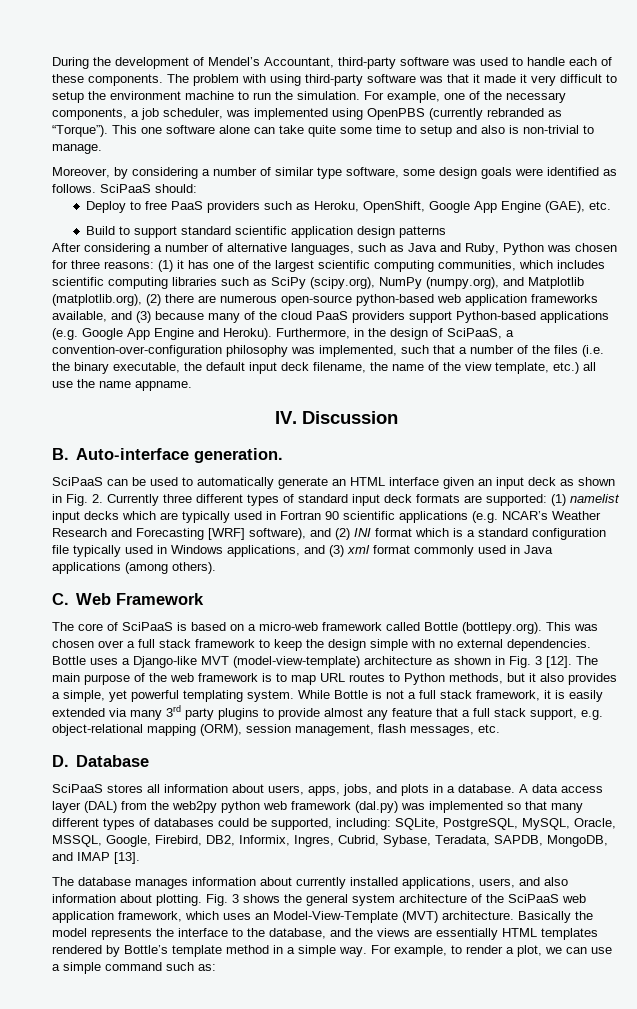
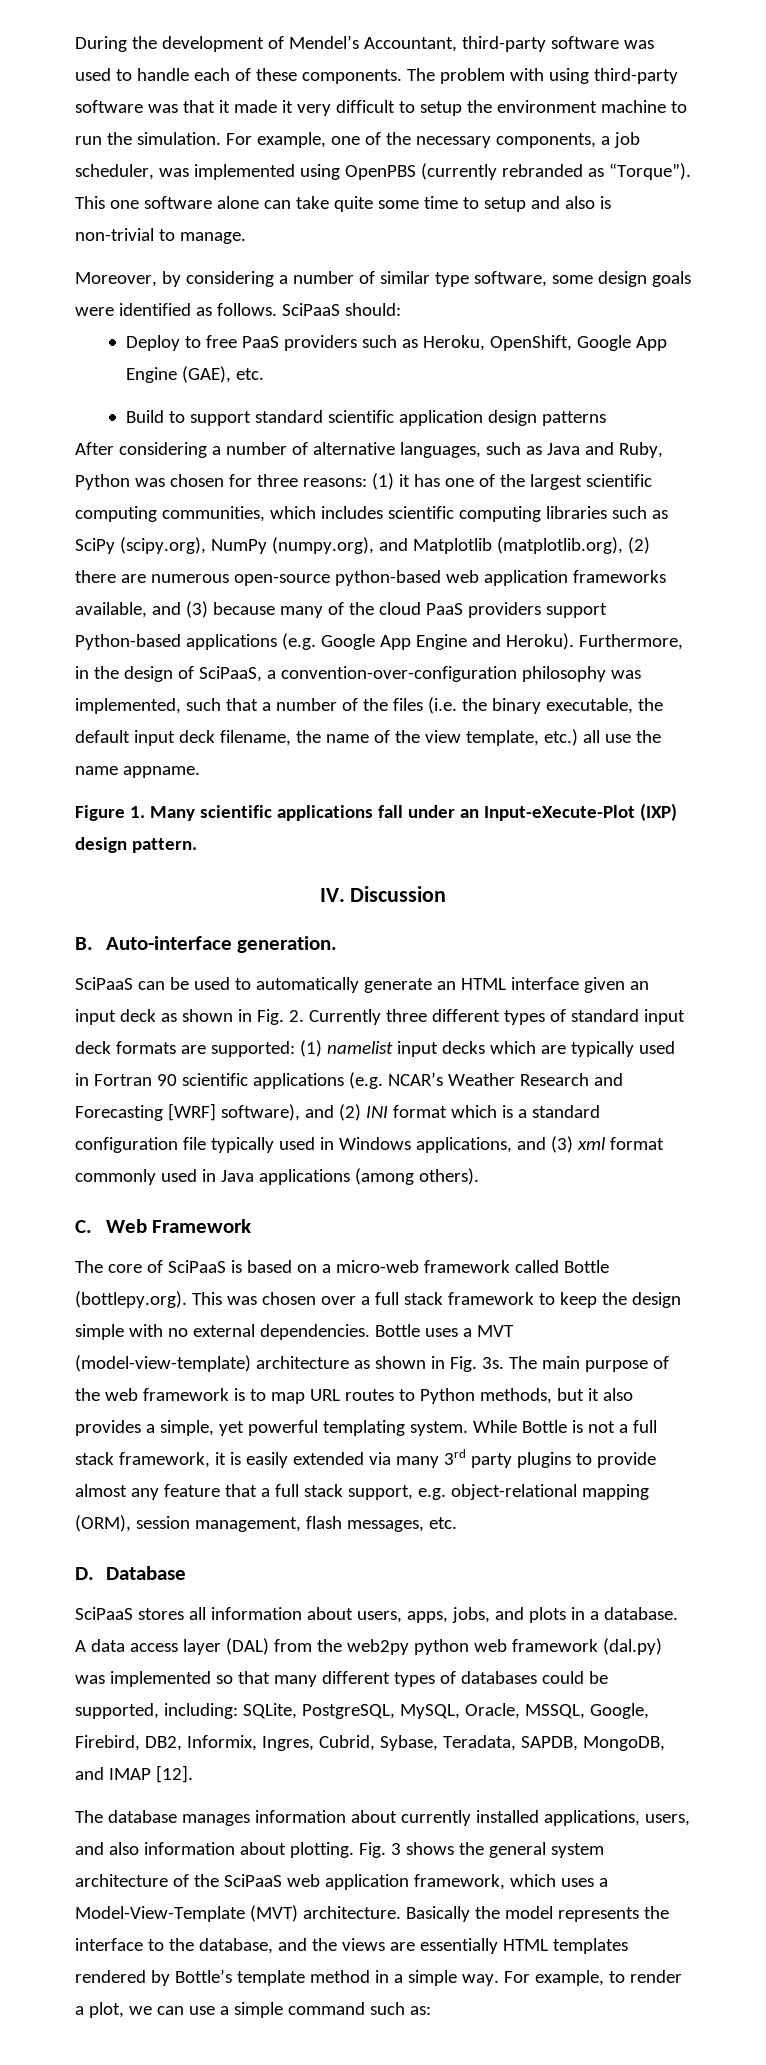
+ Figure 1. Many scientific applications fall under an Input-eXecute-Plot (IXP) design pattern.
- Bottle uses a Django-like MVT (model-view-template) architecture as shown in Fig. 3 [12].
+ Bottle uses a MVT (model-view-template) architecture as shown in Fig. 3s.
- A data access layer (DAL) from the web2py python web framework (dal.py) was implemented so that many different types of databases could be supported, including: SQLite, PostgreSQL, MySQL, Oracle, MSSQL, Google, Firebird, DB2, Informix, Ingres, Cubrid, Sybase, Teradata, SAPDB, MongoDB, and IMAP [13].
+ A data access layer (DAL) from the web2py python web framework (dal.py) was implemented so that many different types of databases could be supported, including: SQLite, PostgreSQL, MySQL, Oracle, MSSQL, Google, Firebird, DB2, Informix, Ingres, Cubrid, Sybase, Teradata, SAPDB, MongoDB, and IMAP [12].
- Fig. 3 shows the general system architecture of the SciPaaS web application framework, which uses an Model-View-Template (MVT) architecture.
+ Fig. 3 shows the general system architecture of the SciPaaS web application framework, which uses a Model-View-Template (MVT) architecture.

